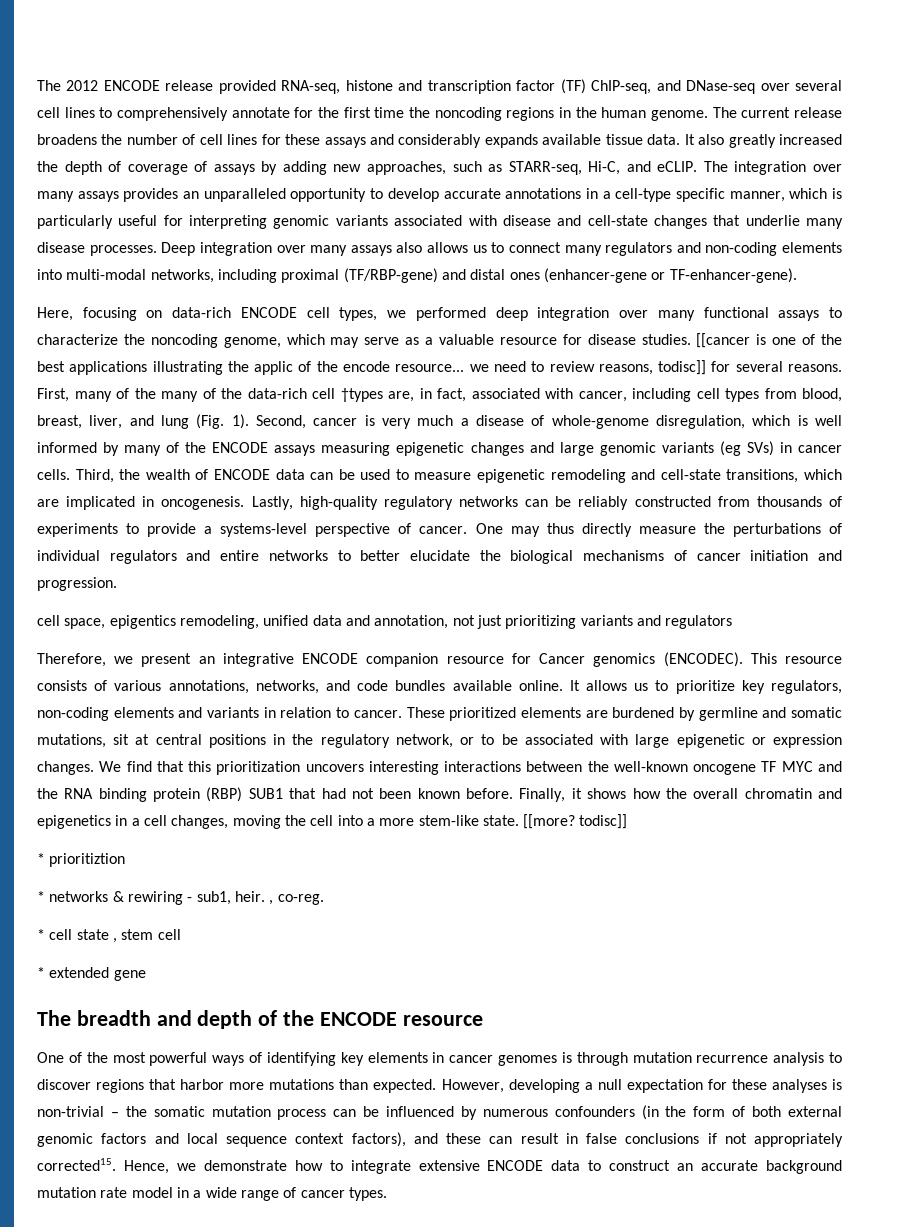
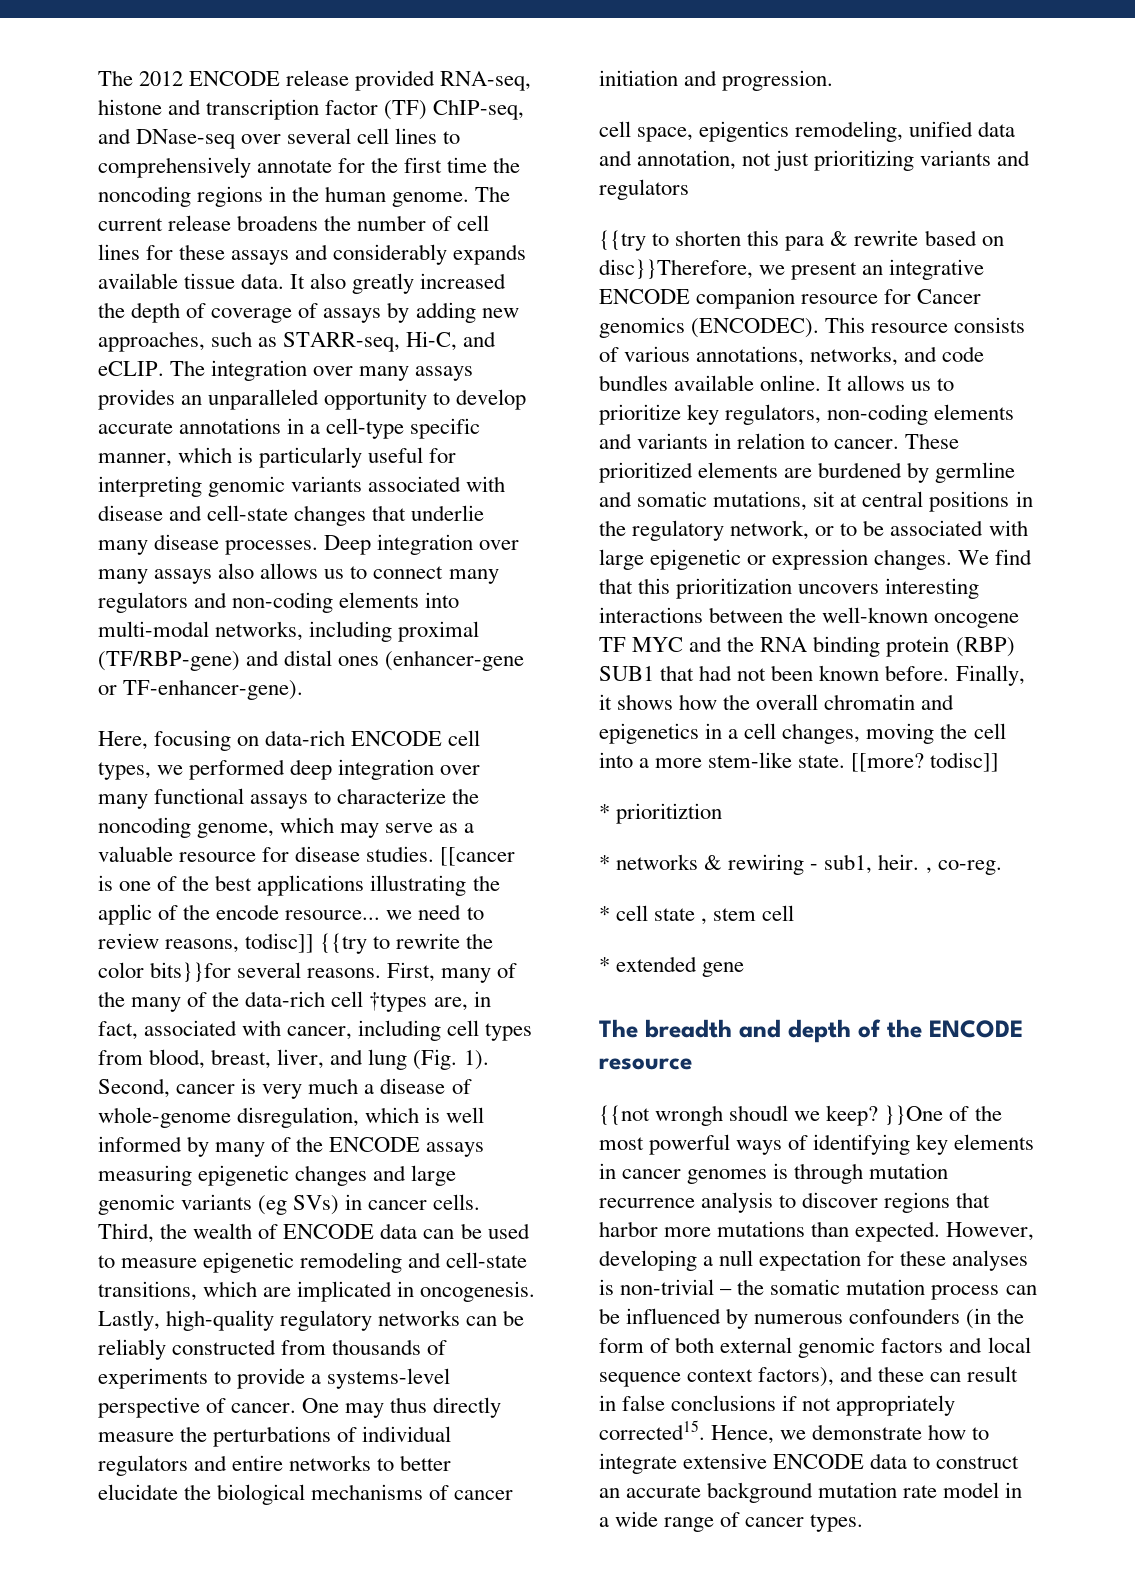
- [[cancer is one of the best applications illustrating the applic of the encode resource... we need to review reasons, todisc]] for several reasons.
+ [[cancer is one of the best applications illustrating the applic of the encode resource... we need to review reasons, todisc]] {{try to rewrite the color bits}}for several reasons.
- Therefore, we present an integrative ENCODE companion resource for Cancer genomics (ENCODEC).
+ {{try to shorten this para & rewrite based on disc}}Therefore, we present an integrative ENCODE companion resource for Cancer genomics (ENCODEC).
- One of the most powerful ways of identifying key elements in cancer genomes is through mutation recurrence analysis to discover regions that harbor more mutations than expected.
+ {{not wrongh shoudl we keep? }}One of the most powerful ways of identifying key elements in cancer genomes is through mutation recurrence analysis to discover regions that harbor more mutations than expected.

